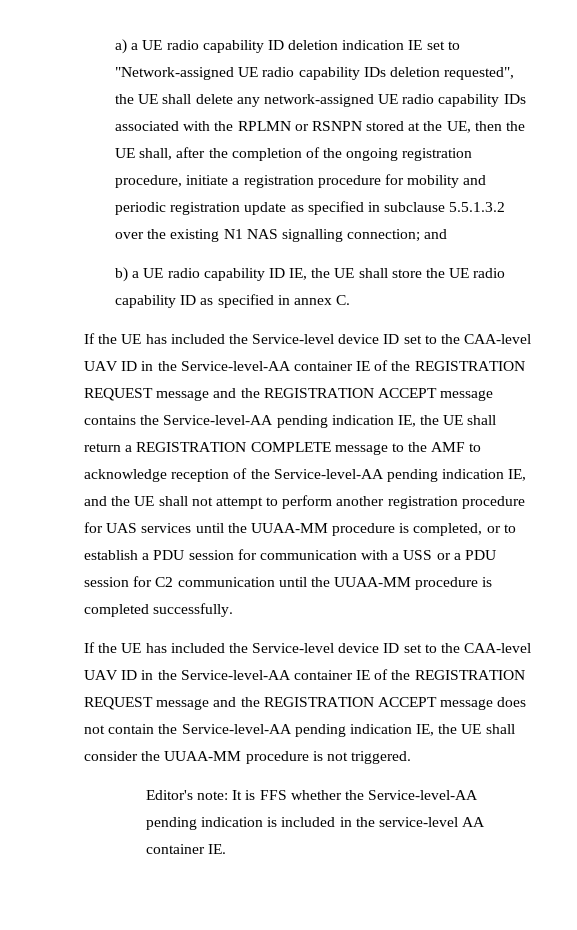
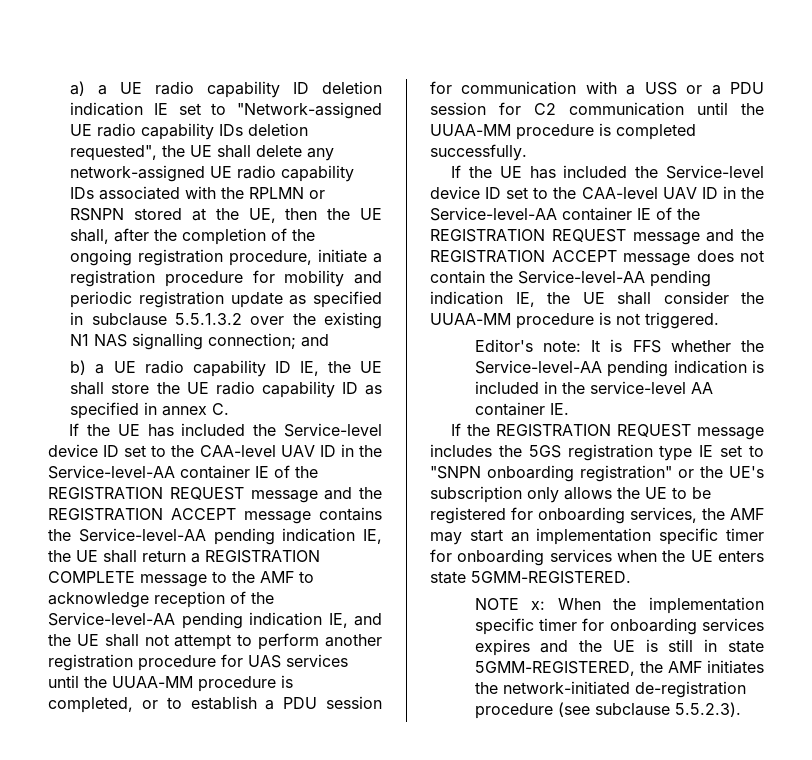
+ If the REGISTRATION REQUEST message includes the 5GS registration type IE set to "SNPN onboarding registration" or the UE's subscription only allows the UE to be registered for onboarding services, the AMF may start an implementation specific timer for onboarding services when the UE enters state 5GMM-REGISTERED.
+ NOTE x: When the implementation specific timer for onboarding services expires and the UE is still in state 5GMM-REGISTERED, the AMF initiates the network-initiated de-registration procedure (see subclause 5.5.2.3).

